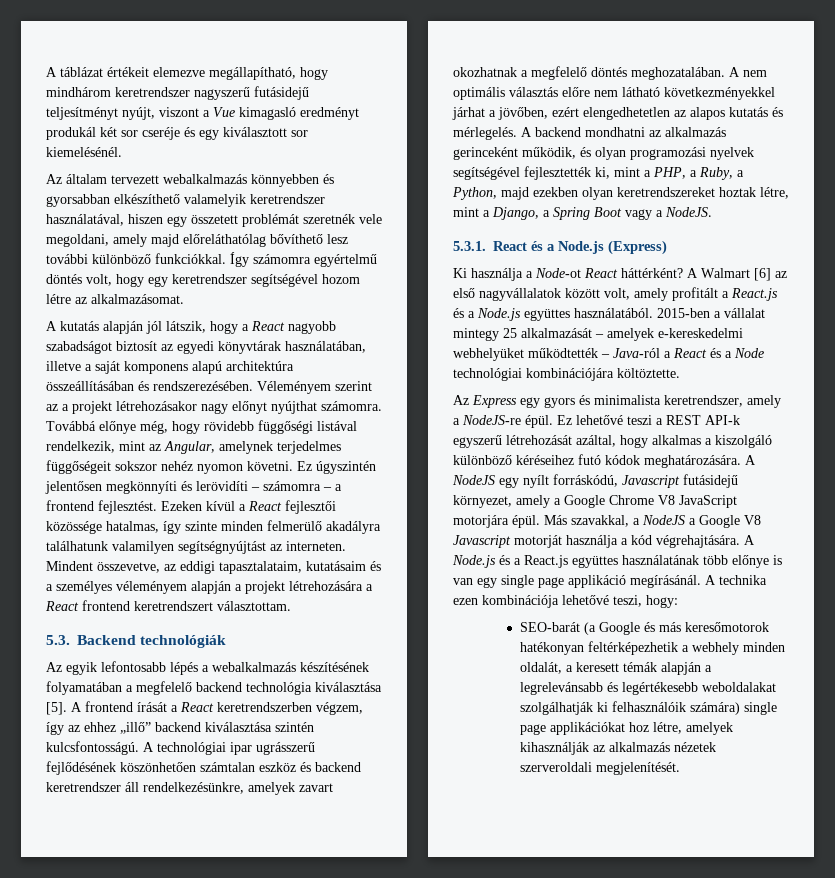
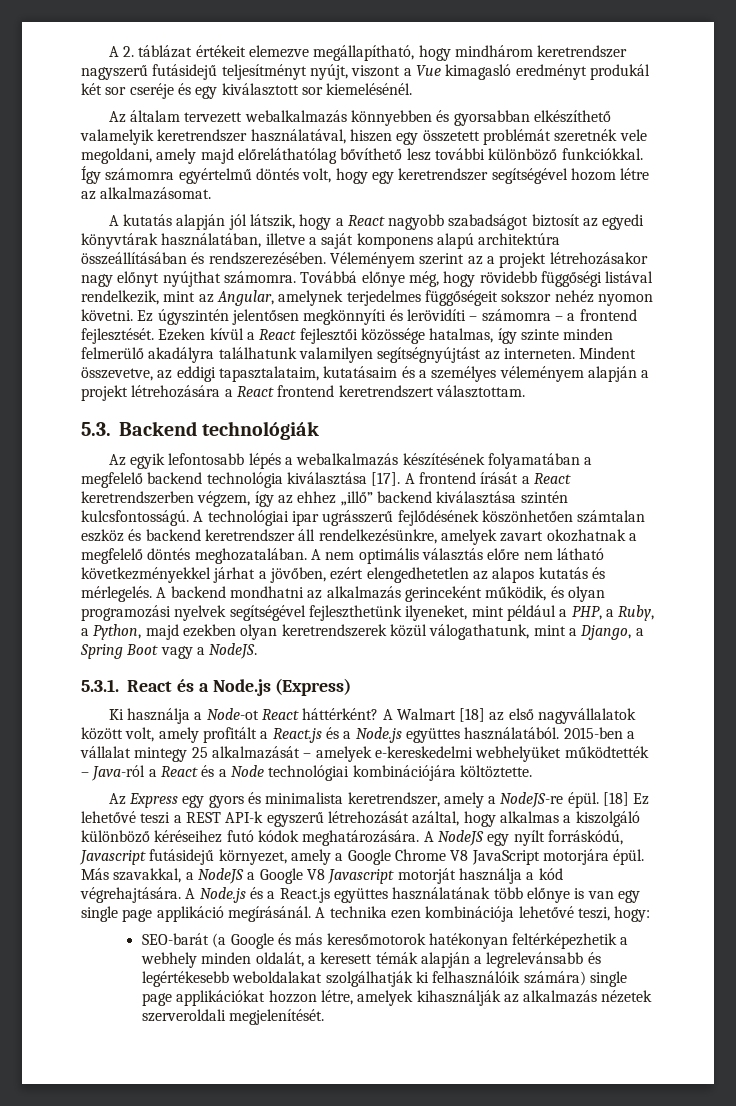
- A táblázat értékeit elemezve megállapítható, hogy mindhárom keretrendszer nagyszerű futásidejű teljesítményt nyújt, viszont a Vue kimagasló eredményt produkál két sor cseréje és egy kiválasztott sor kiemelésénél.
+ A 2. táblázat értékeit elemezve megállapítható, hogy mindhárom keretrendszer nagyszerű futásidejű teljesítményt nyújt, viszont a Vue kimagasló eredményt produkál két sor cseréje és egy kiválasztott sor kiemelésénél.
- Ez úgyszintén jelentősen megkönnyíti és lerövidíti – számomra – a frontend fejlesztést.
+ Ez úgyszintén jelentősen megkönnyíti és lerövidíti – számomra – a frontend fejlesztését.
- Az egyik lefontosabb lépés a webalkalmazás készítésének folyamatában a megfelelő backend technológia kiválasztása [5].
+ Az egyik lefontosabb lépés a webalkalmazás készítésének folyamatában a megfelelő backend technológia kiválasztása [17].
- A backend mondhatni az alkalmazás gerinceként működik, és olyan programozási nyelvek segítségével fejlesztették ki, mint a PHP, a Ruby, a Python, majd ezekben olyan keretrendszereket hoztak létre, mint a Django, a Spring Boot vagy a NodeJS.
+ A backend mondhatni az alkalmazás gerinceként működik, és olyan programozási nyelvek segítségével fejleszthetünk ilyeneket, mint például a PHP, a Ruby, a Python, majd ezekben olyan keretrendszerek közül válogathatunk, mint a Django, a Spring Boot vagy a NodeJS.
- A Walmart [6] az első nagyvállalatok között volt, amely profitált a React.js és a Node.js együttes használatából.
+ A Walmart [18] az első nagyvállalatok között volt, amely profitált a React.js és a Node.js együttes használatából.
- Ez lehetővé teszi a REST API-k egyszerű létrehozását azáltal, hogy alkalmas a kiszolgáló különböző kéréseihez futó kódok meghatározására.
+ [18] Ez lehetővé teszi a REST API-k egyszerű létrehozását azáltal, hogy alkalmas a kiszolgáló különböző kéréseihez futó kódok meghatározására.
- SEO-barát (a Google és más keresőmotorok hatékonyan feltérképezhetik a webhely minden oldalát, a keresett témák alapján a legrelevánsabb és legértékesebb weboldalakat szolgálhatják ki felhasználóik számára) single page applikációkat hoz létre, amelyek kihasználják az alkalmazás nézetek szerveroldali megjelenítését.
+ SEO-barát (a Google és más keresőmotorok hatékonyan feltérképezhetik a webhely minden oldalát, a keresett témák alapján a legrelevánsabb és legértékesebb weboldalakat szolgálhatják ki felhasználóik számára) single page applikációkat hozzon létre, amelyek kihasználják az alkalmazás nézetek szerveroldali megjelenítését.

